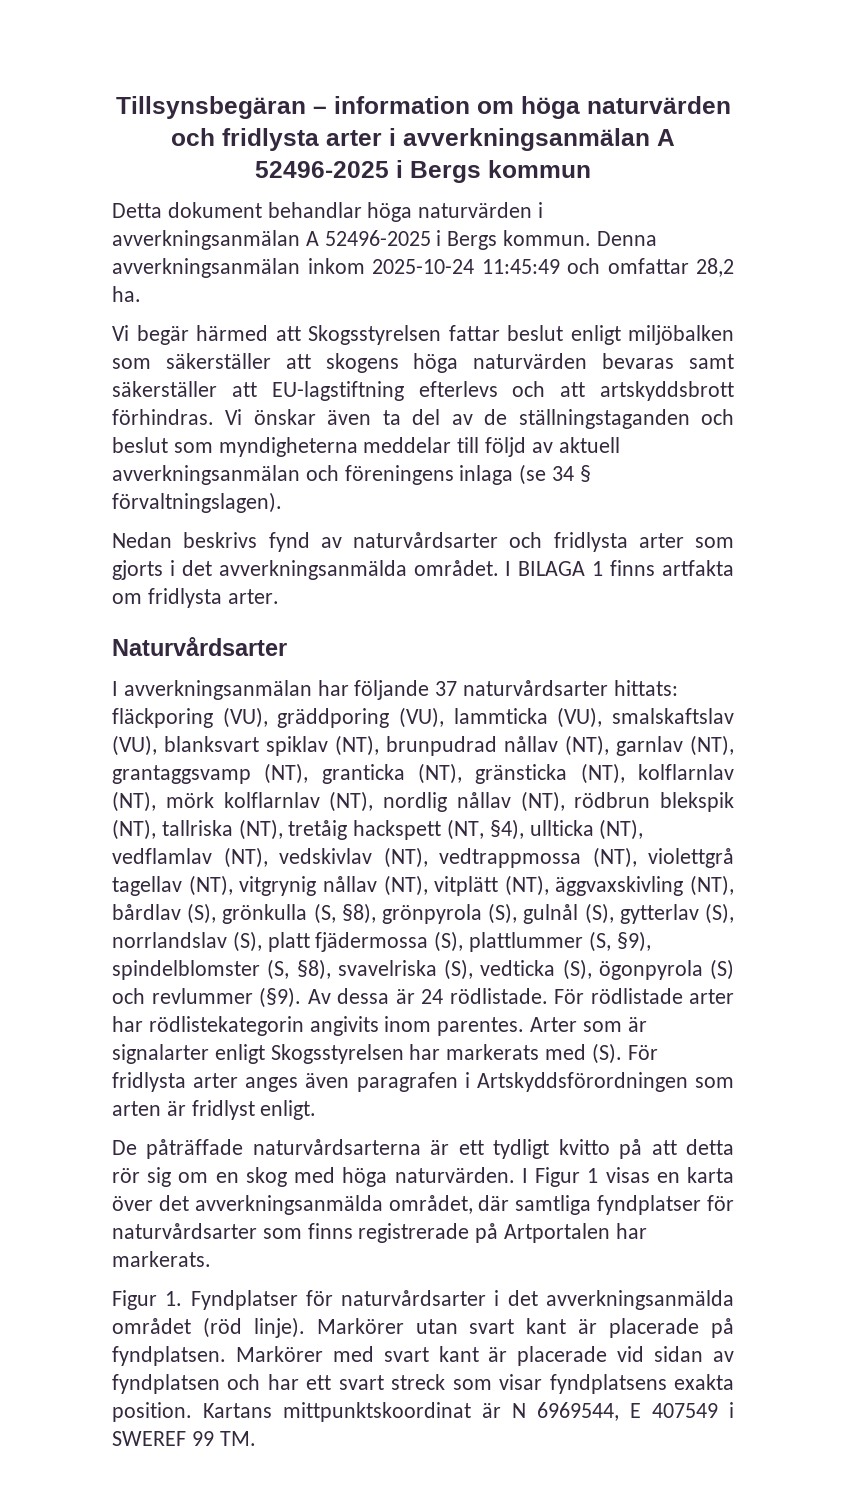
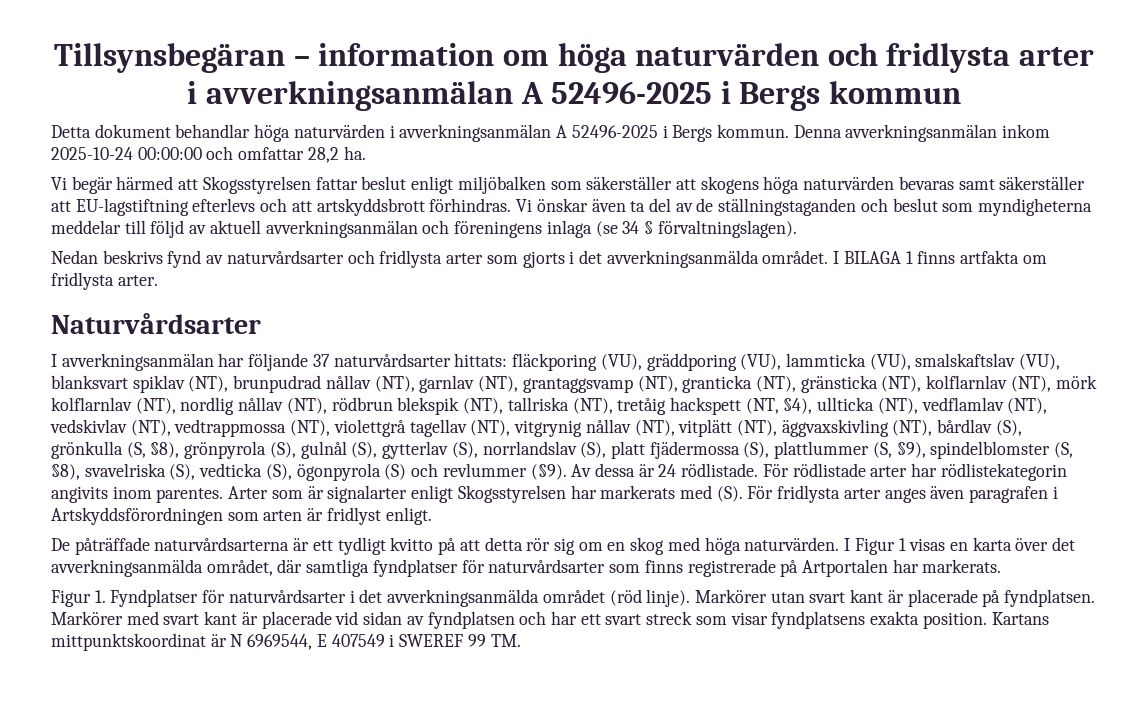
- Denna avverkningsanmälan inkom 2025-10-24 11:45:49 och omfattar 28,2 ha.
+ Denna avverkningsanmälan inkom 2025-10-24 00:00:00 och omfattar 28,2 ha.

